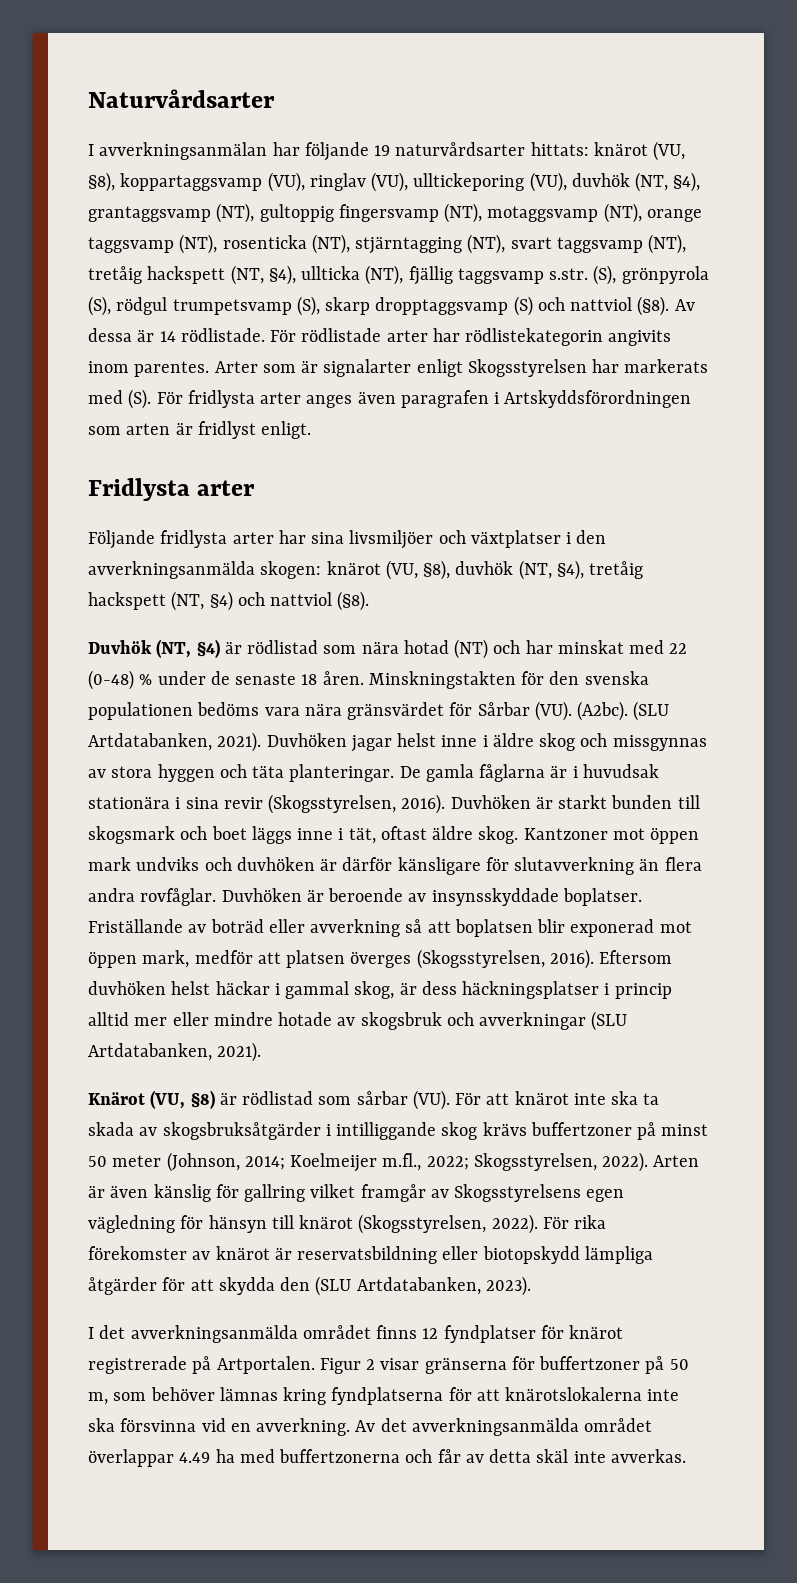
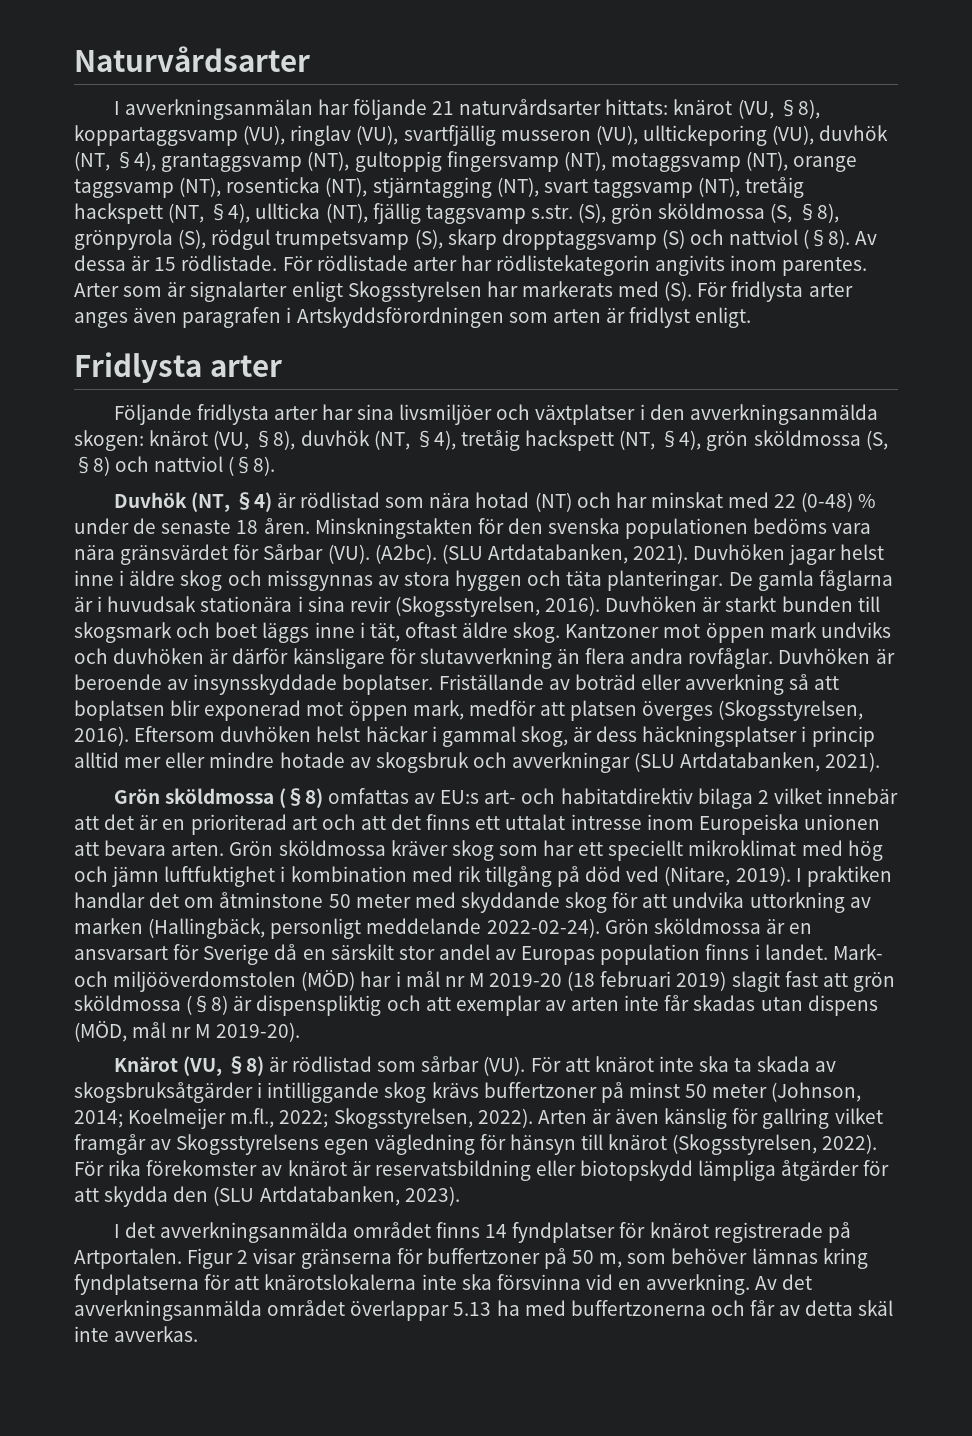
- I avverkningsanmälan har följande 19 naturvårdsarter hittats: knärot (VU, §8), koppartaggsvamp (VU), ringlav (VU), ulltickeporing (VU), duvhök (NT, §4), grantaggsvamp (NT), gultoppig fingersvamp (NT), motaggsvamp (NT), orange taggsvamp (NT), rosenticka (NT), stjärntagging (NT), svart taggsvamp (NT), tretåig hackspett (NT, §4), ullticka (NT), fjällig taggsvamp s.str. (S), grönpyrola (S), rödgul trumpetsvamp (S), skarp dropptaggsvamp (S) och nattviol (§8).
+ I avverkningsanmälan har följande 21 naturvårdsarter hittats: knärot (VU, §8), koppartaggsvamp (VU), ringlav (VU), svartfjällig musseron (VU), ulltickeporing (VU), duvhök (NT, §4), grantaggsvamp (NT), gultoppig fingersvamp (NT), motaggsvamp (NT), orange taggsvamp (NT), rosenticka (NT), stjärntagging (NT), svart taggsvamp (NT), tretåig hackspett (NT, §4), ullticka (NT), fjällig taggsvamp s.str. (S), grön sköldmossa (S, §8), grönpyrola (S), rödgul trumpetsvamp (S), skarp dropptaggsvamp (S) och nattviol (§8).
- Av dessa är 14 rödlistade.
+ Av dessa är 15 rödlistade.
- Följande fridlysta arter har sina livsmiljöer och växtplatser i den avverkningsanmälda skogen: knärot (VU, §8), duvhök (NT, §4), tretåig hackspett (NT, §4) och nattviol (§8).
+ Följande fridlysta arter har sina livsmiljöer och växtplatser i den avverkningsanmälda skogen: knärot (VU, §8), duvhök (NT, §4), tretåig hackspett (NT, §4), grön sköldmossa (S, §8) och nattviol (§8).
+ Grön sköldmossa (§8) omfattas av EU:s art- och habitatdirektiv bilaga 2 vilket innebär att det är en prioriterad art och att det finns ett uttalat intresse inom Europeiska unionen att bevara arten. Grön sköldmossa kräver skog som har ett speciellt mikroklimat med hög och jämn luftfuktighet i kombination med rik tillgång på död ved (Nitare, 2019). I praktiken handlar det om åtminstone 50 meter med skyddande skog för att undvika uttorkning av marken (Hallingbäck, personligt meddelande 2022-02-24). Grön sköldmossa är en ansvarsart för Sverige då en särskilt stor andel av Europas population finns i landet. Mark- och miljööverdomstolen (MÖD) har i mål nr M 2019-20 (18 februari 2019) slagit fast att grön sköldmossa (§8) är dispenspliktig och att exemplar av arten inte får skadas utan dispens (MÖD, mål nr M 2019-20).
- I det avverkningsanmälda området finns 12 fyndplatser för knärot registrerade på Artportalen.
+ I det avverkningsanmälda området finns 14 fyndplatser för knärot registrerade på Artportalen.
- Av det avverkningsanmälda området överlappar 4.49 ha med buffertzonerna och får av detta skäl inte avverkas.
+ Av det avverkningsanmälda området överlappar 5.13 ha med buffertzonerna och får av detta skäl inte avverkas.

